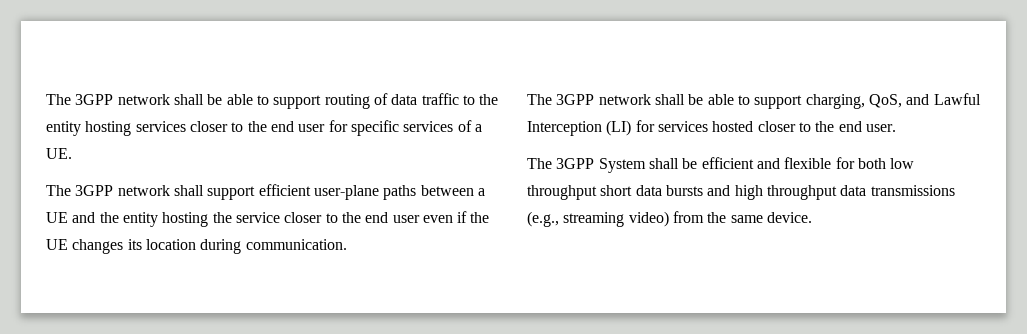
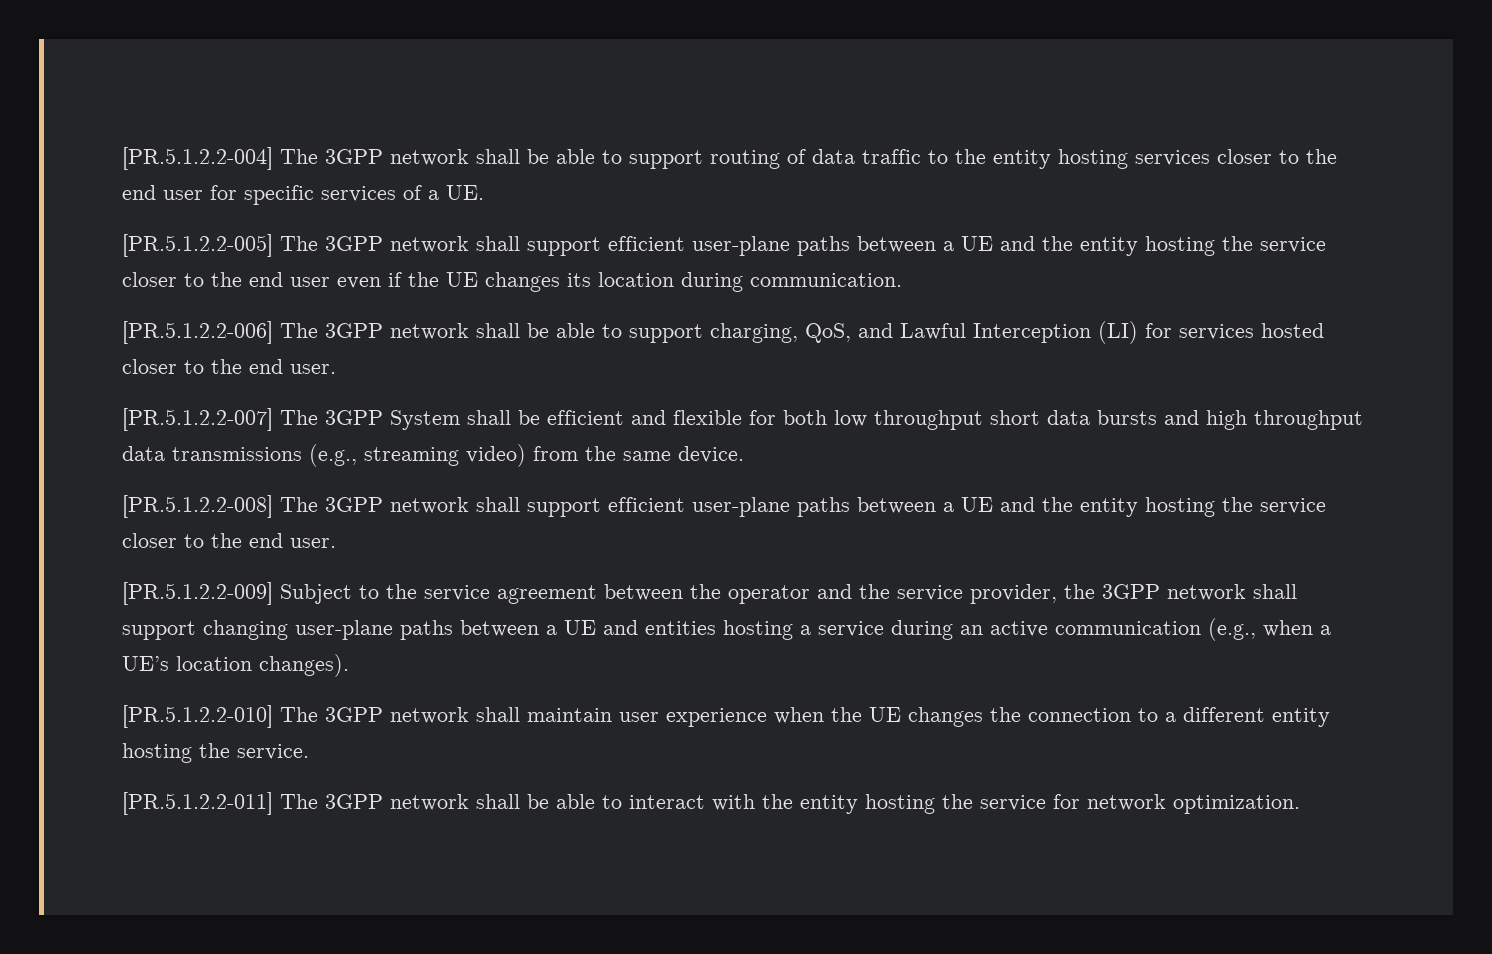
- The 3GPP network shall be able to support routing of data traffic to the entity hosting services closer to the end user for specific services of a UE.
+ [PR.5.1.2.2-004] The 3GPP network shall be able to support routing of data traffic to the entity hosting services closer to the end user for specific services of a UE.
- The 3GPP network shall support efficient user-plane paths between a UE and the entity hosting the service closer to the end user even if the UE changes its location during communication.
+ [PR.5.1.2.2-005] The 3GPP network shall support efficient user-plane paths between a UE and the entity hosting the service closer to the end user even if the UE changes its location during communication.
- The 3GPP network shall be able to support charging, QoS, and Lawful Interception (LI) for services hosted closer to the end user.
+ [PR.5.1.2.2-006] The 3GPP network shall be able to support charging, QoS, and Lawful Interception (LI) for services hosted closer to the end user.
- The 3GPP System shall be efficient and flexible for both low throughput short data bursts and high throughput data transmissions (e.g., streaming video) from the same device.
+ [PR.5.1.2.2-007] The 3GPP System shall be efficient and flexible for both low throughput short data bursts and high throughput data transmissions (e.g., streaming video) from the same device.
+ [PR.5.1.2.2-008] The 3GPP network shall support efficient user-plane paths between a UE and the entity hosting the service closer to the end user.
+ [PR.5.1.2.2-009] Subject to the service agreement between the operator and the service provider, the 3GPP network shall support changing user-plane paths between a UE and entities hosting a service during an active communication (e.g., when a UE’s location changes).
+ [PR.5.1.2.2-010] The 3GPP network shall maintain user experience when the UE changes the connection to a different entity hosting the service.
+ [PR.5.1.2.2-011] The 3GPP network shall be able to interact with the entity hosting the service for network optimization.

